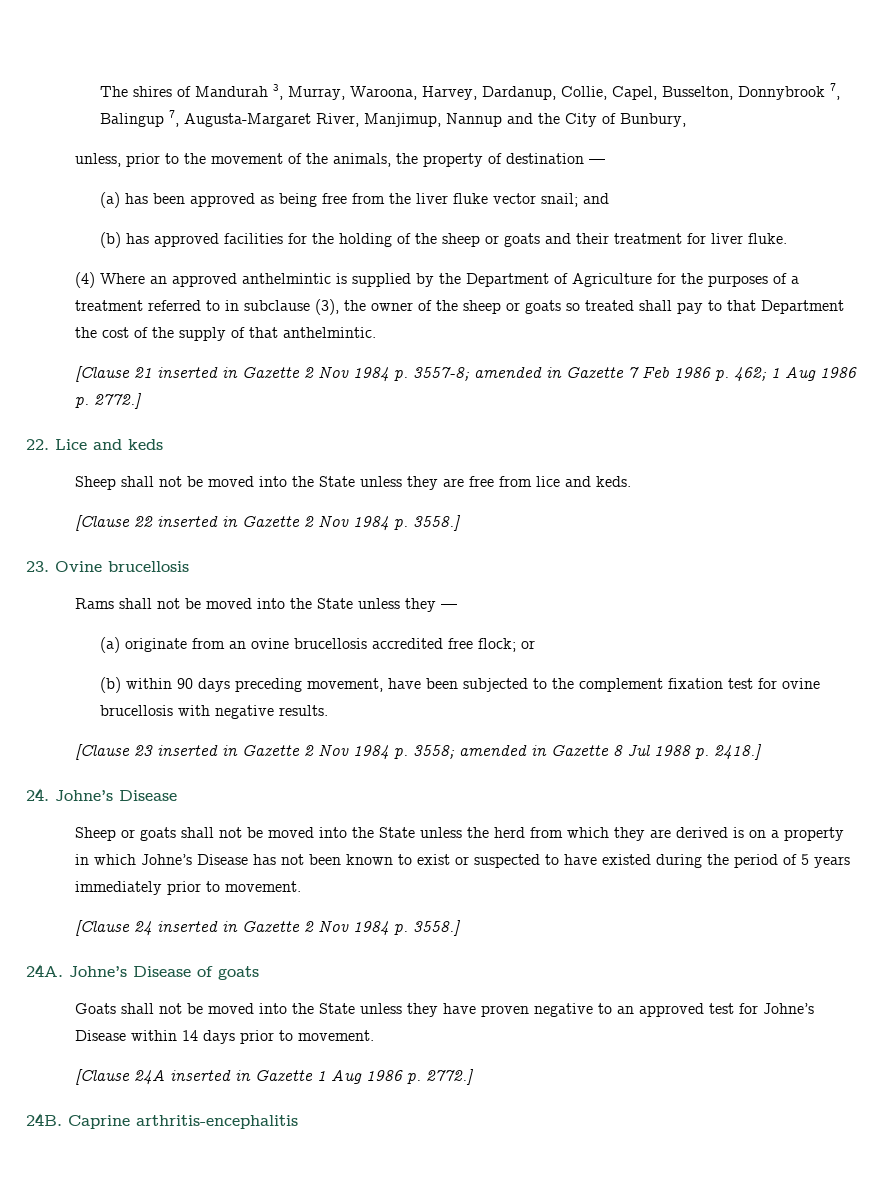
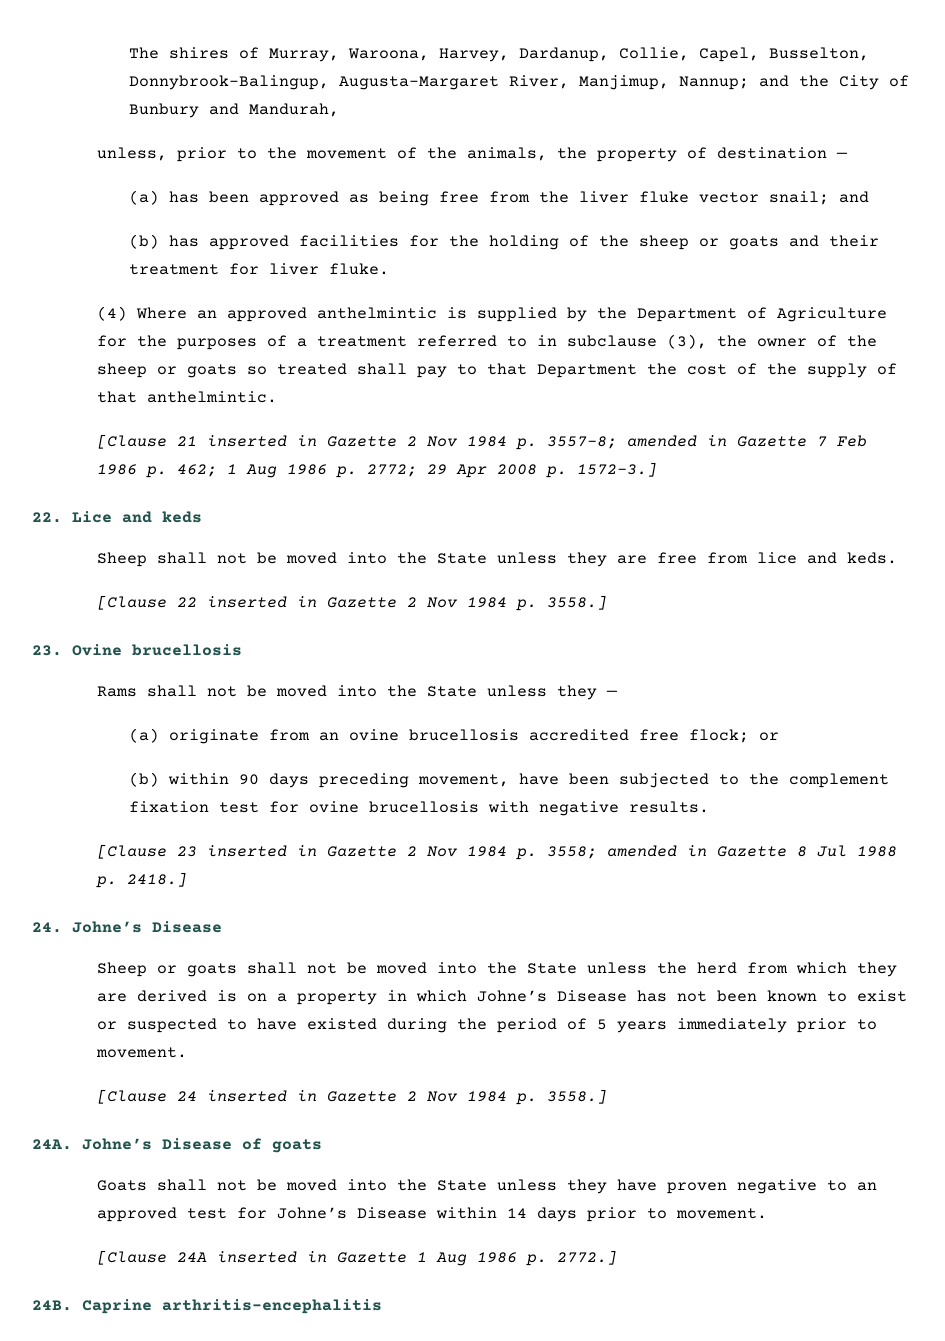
- The shires of Mandurah 3, Murray, Waroona, Harvey, Dardanup, Collie, Capel, Busselton, Donnybrook 7, Balingup 7, Augusta-Margaret River, Manjimup, Nannup and the City of Bunbury,
+ The shires of Murray, Waroona, Harvey, Dardanup, Collie, Capel, Busselton, Donnybrook-Balingup, Augusta-Margaret River, Manjimup, Nannup; and the City of Bunbury and Mandurah,
- [Clause 21 inserted in Gazette 2 Nov 1984 p. 3557-8; amended in Gazette 7 Feb 1986 p. 462; 1 Aug 1986 p. 2772.]
+ [Clause 21 inserted in Gazette 2 Nov 1984 p. 3557-8; amended in Gazette 7 Feb 1986 p. 462; 1 Aug 1986 p. 2772; 29 Apr 2008 p. 1572-3.]

